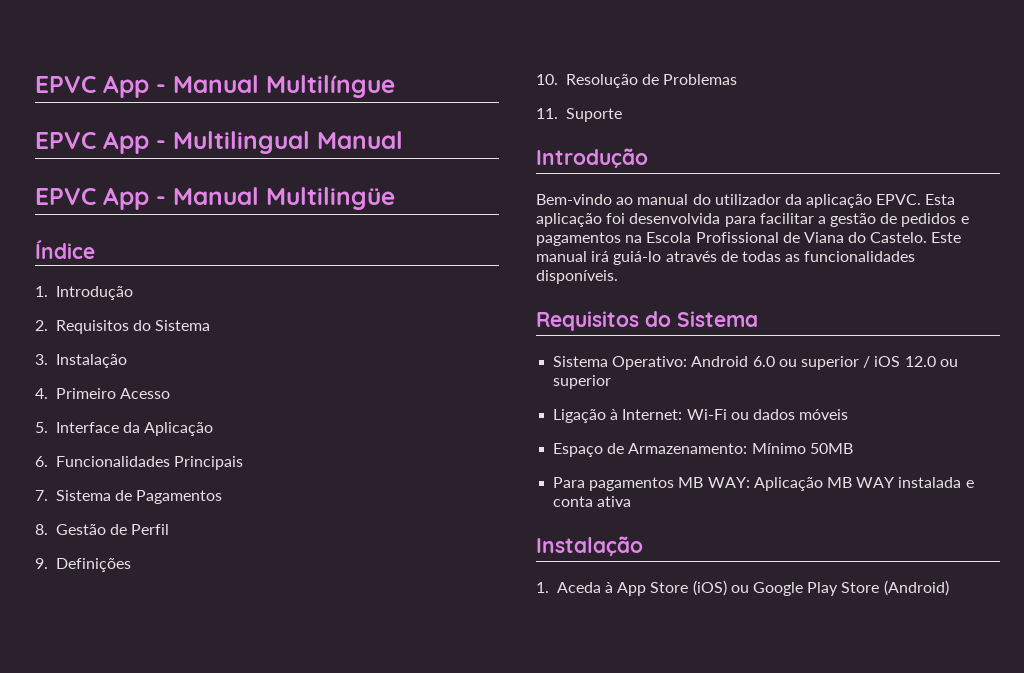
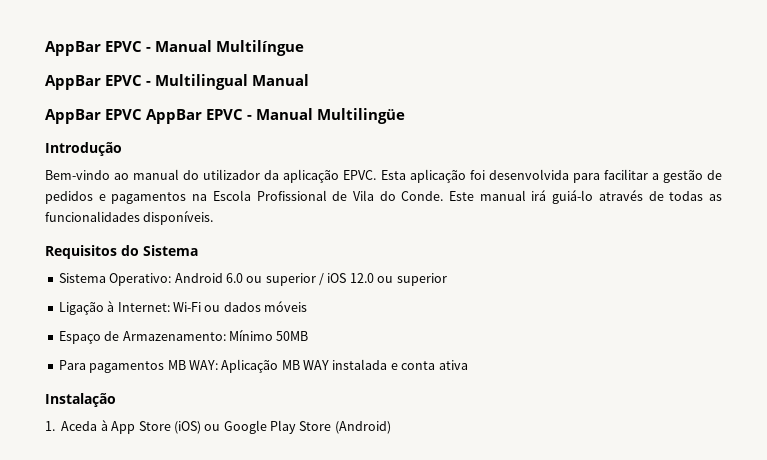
- EPVC App - Manual Multilíngue
+ AppBar EPVC - Manual Multilíngue
- EPVC App - Multilingual Manual
+ AppBar EPVC - Multilingual Manual
- EPVC App - Manual Multilingüe
+ AppBar EPVC AppBar EPVC - Manual Multilingüe
- Índice
- 1. Introdução
- 2. Requisitos do Sistema
- 3. Instalação
- 4. Primeiro Acesso
- 5. Interface da Aplicação
- 6. Funcionalidades Principais
- 7. Sistema de Pagamentos
- 8. Gestão de Perfil
- 9. Definições
- 10. Resolução de Problemas
- 11. Suporte
- Esta aplicação foi desenvolvida para facilitar a gestão de pedidos e pagamentos na Escola Profissional de Viana do Castelo.
+ Esta aplicação foi desenvolvida para facilitar a gestão de pedidos e pagamentos na Escola Profissional de Vila do Conde.

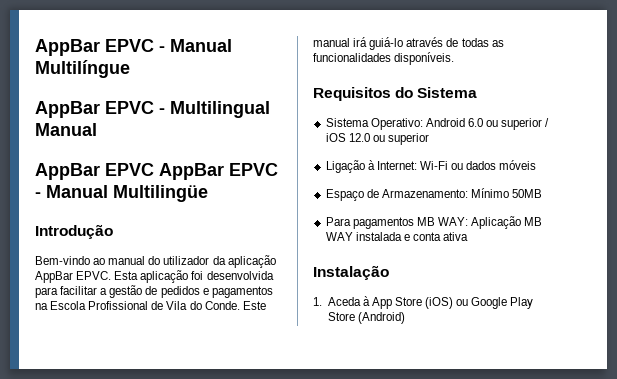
- Bem-vindo ao manual do utilizador da aplicação EPVC.
+ Bem-vindo ao manual do utilizador da aplicação AppBar EPVC.

